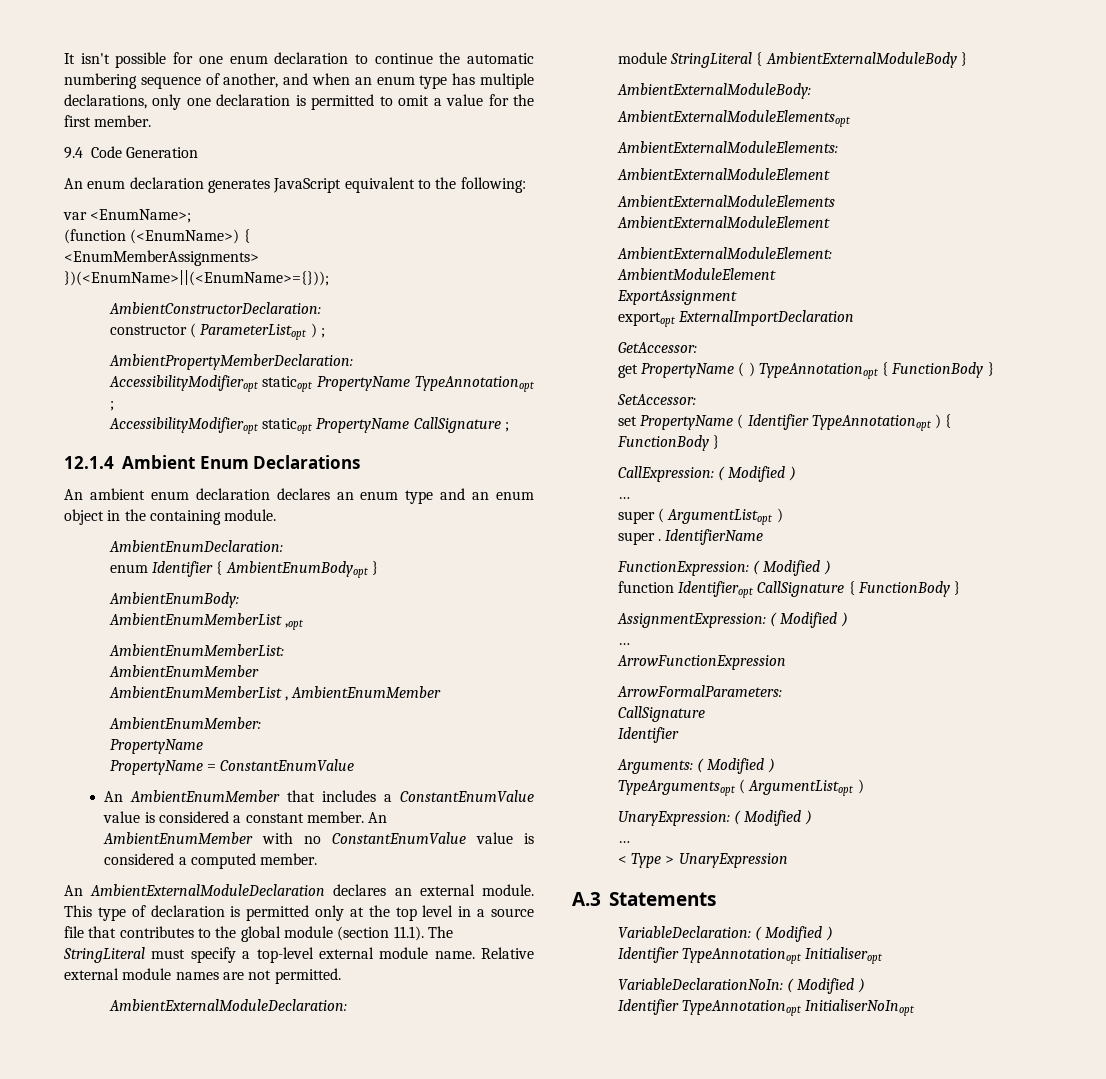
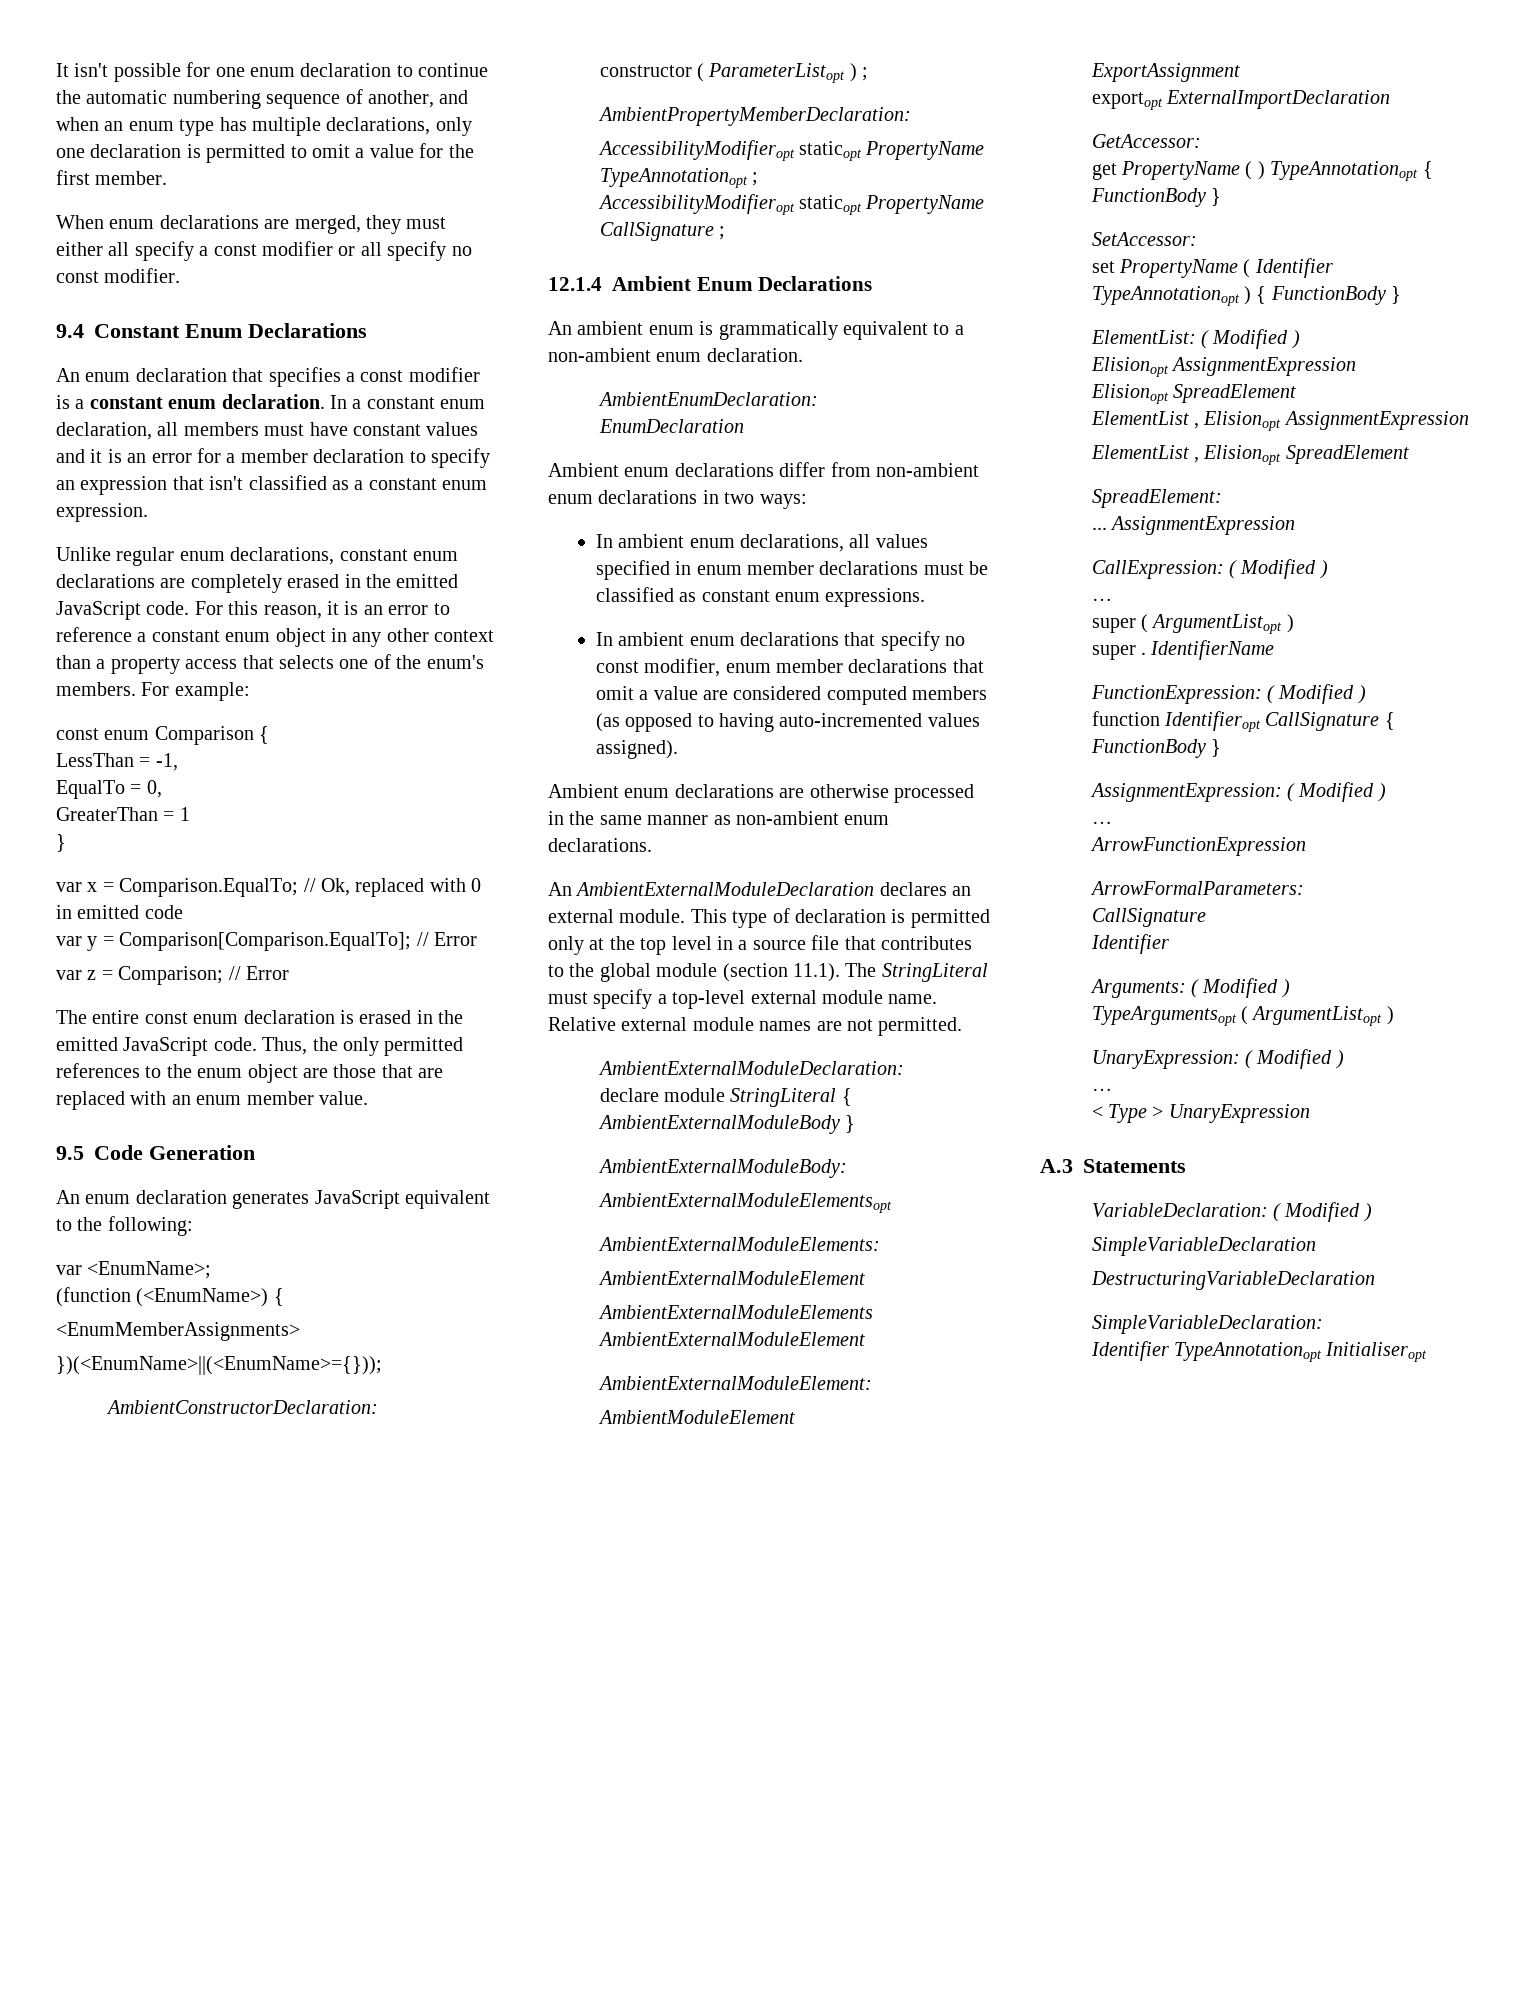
- 9.4 Code Generation
+ When enum declarations are merged, they must either all specify a const modifier or all specify no const modifier.
+ 9.4 Constant Enum Declarations
+ An enum declaration that specifies a const modifier is a constant enum declaration. In a constant enum declaration, all members must have constant values and it is an error for a member declaration to specify an expression that isn't classified as a constant enum expression.
+ Unlike regular enum declarations, constant enum declarations are completely erased in the emitted JavaScript code. For this reason, it is an error to reference a constant enum object in any other context than a property access that selects one of the enum's members. For example:
+ const enum Comparison {
+ LessThan = -1,
+ EqualTo = 0,
+ GreaterThan = 1
+ }
+ var x = Comparison.EqualTo; // Ok, replaced with 0 in emitted code
+ var y = Comparison[Comparison.EqualTo]; // Error
+ var z = Comparison; // Error
+ The entire const enum declaration is erased in the emitted JavaScript code. Thus, the only permitted references to the enum object are those that are replaced with an enum member value.
+ 9.5 Code Generation
- An ambient enum declaration declares an enum type and an enum object in the containing module.
+ An ambient enum is grammatically equivalent to a non-ambient enum declaration.
  AmbientEnumDeclaration:
- enum Identifier { AmbientEnumBodyopt }
- AmbientEnumBody:
- AmbientEnumMemberList ,opt
- AmbientEnumMemberList:
- AmbientEnumMember
- AmbientEnumMemberList , AmbientEnumMember
- AmbientEnumMember:
- PropertyName
- PropertyName = ConstantEnumValue
- An AmbientEnumMember that includes a ConstantEnumValue value is considered a constant member. An AmbientEnumMember with no ConstantEnumValue value is considered a computed member.
+ EnumDeclaration
+ Ambient enum declarations differ from non-ambient enum declarations in two ways:
+ In ambient enum declarations, all values specified in enum member declarations must be classified as constant enum expressions.
+ In ambient enum declarations that specify no const modifier, enum member declarations that omit a value are considered computed members (as opposed to having auto-incremented values assigned).
+ Ambient enum declarations are otherwise processed in the same manner as non-ambient enum declarations.
- module StringLiteral { AmbientExternalModuleBody }
+ declare module StringLiteral { AmbientExternalModuleBody }
+ ElementList: ( Modified )
+ Elisionopt AssignmentExpression
+ Elisionopt SpreadElement
+ ElementList , Elisionopt AssignmentExpression
+ ElementList , Elisionopt SpreadElement
+ SpreadElement:
+ ... AssignmentExpression
+ SimpleVariableDeclaration
+ DestructuringVariableDeclaration
+ SimpleVariableDeclaration:
- VariableDeclarationNoIn: ( Modified )
- Identifier TypeAnnotationopt InitialiserNoInopt

